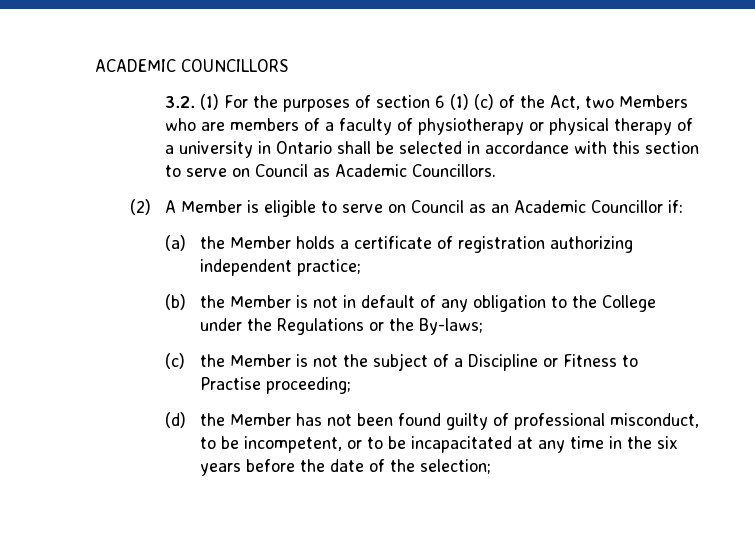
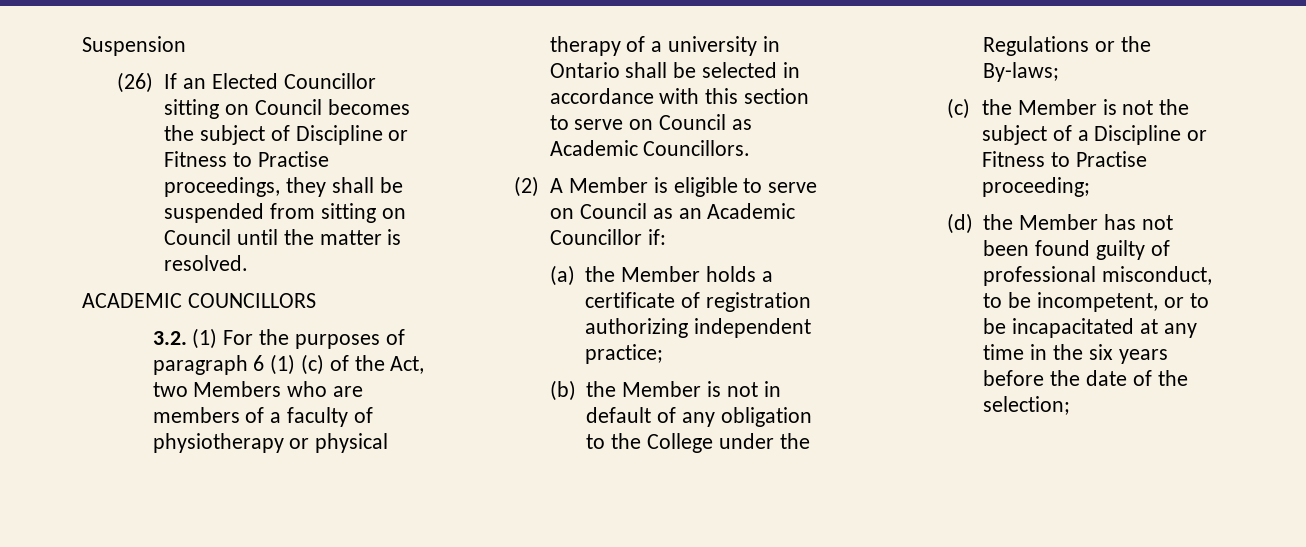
+ Suspension
+ (26) If an Elected Councillor sitting on Council becomes the subject of Discipline or Fitness to Practise proceedings, they shall be suspended from sitting on Council until the matter is resolved.
- 3.2. (1) For the purposes of section 6 (1) (c) of the Act, two Members who are members of a faculty of physiotherapy or physical therapy of a university in Ontario shall be selected in accordance with this section to serve on Council as Academic Councillors.
+ 3.2. (1) For the purposes of paragraph 6 (1) (c) of the Act, two Members who are members of a faculty of physiotherapy or physical therapy of a university in Ontario shall be selected in accordance with this section to serve on Council as Academic Councillors.

